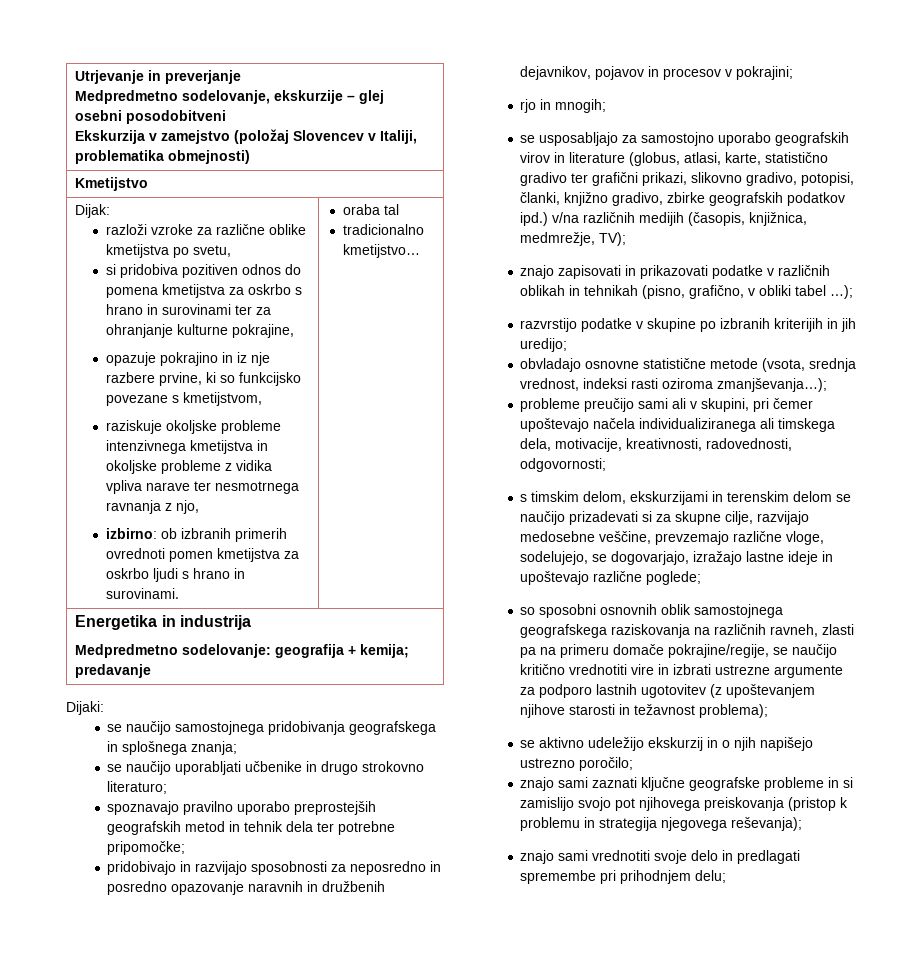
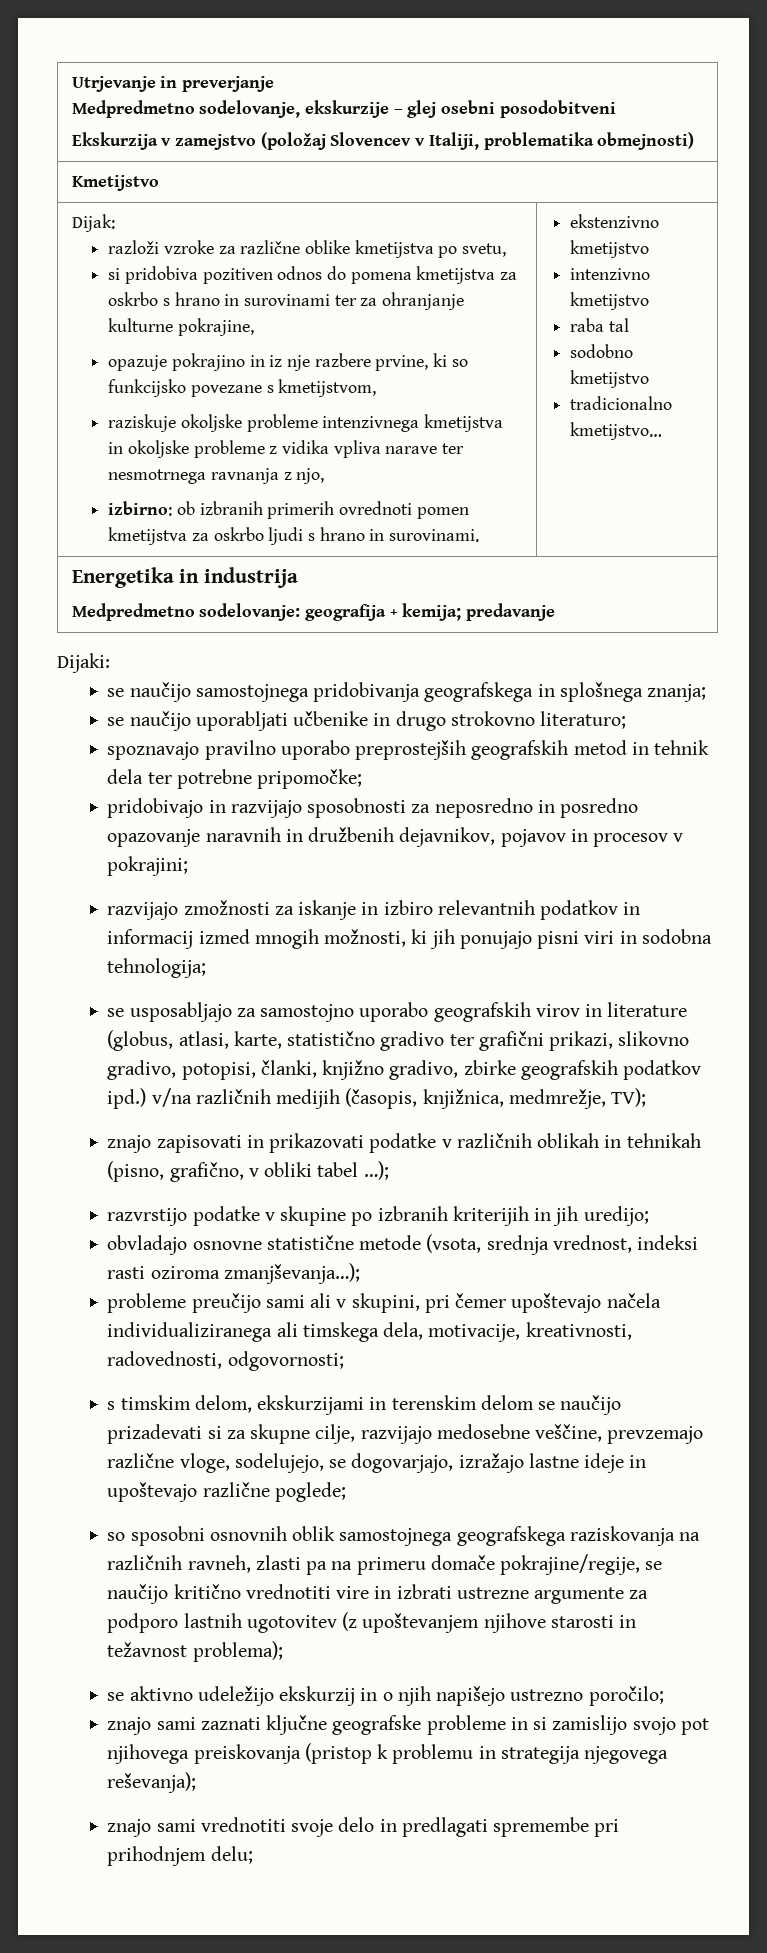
- oraba tal
+ ekstenzivno kmetijstvo
+ intenzivno kmetijstvo
+ raba tal
+ sodobno kmetijstvo
- rjo in mnogih;
+ razvijajo zmožnosti za iskanje in izbiro relevantnih podatkov in informacij izmed mnogih možnosti, ki jih ponujajo pisni viri in sodobna tehnologija;

